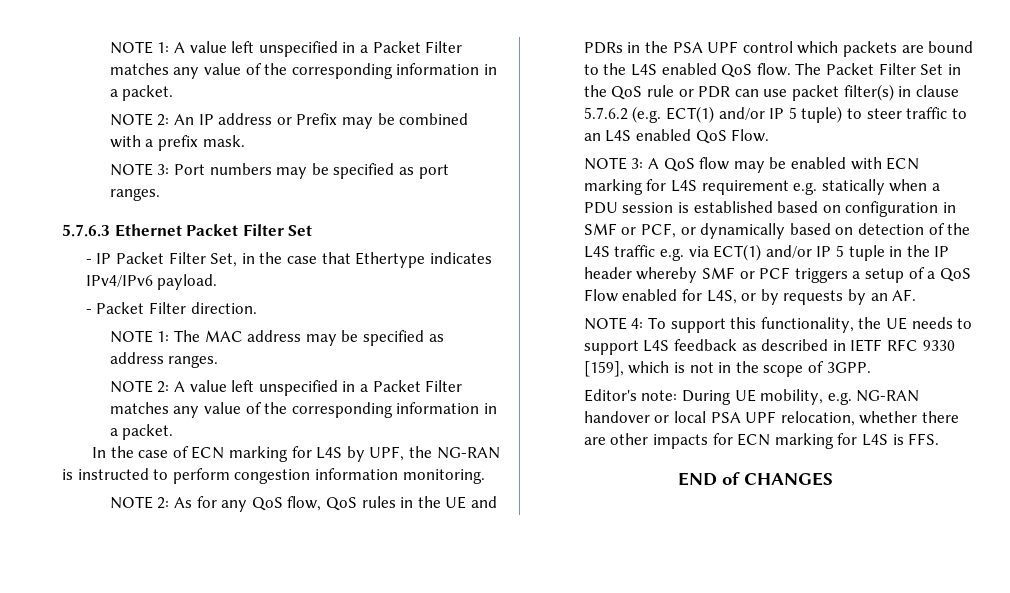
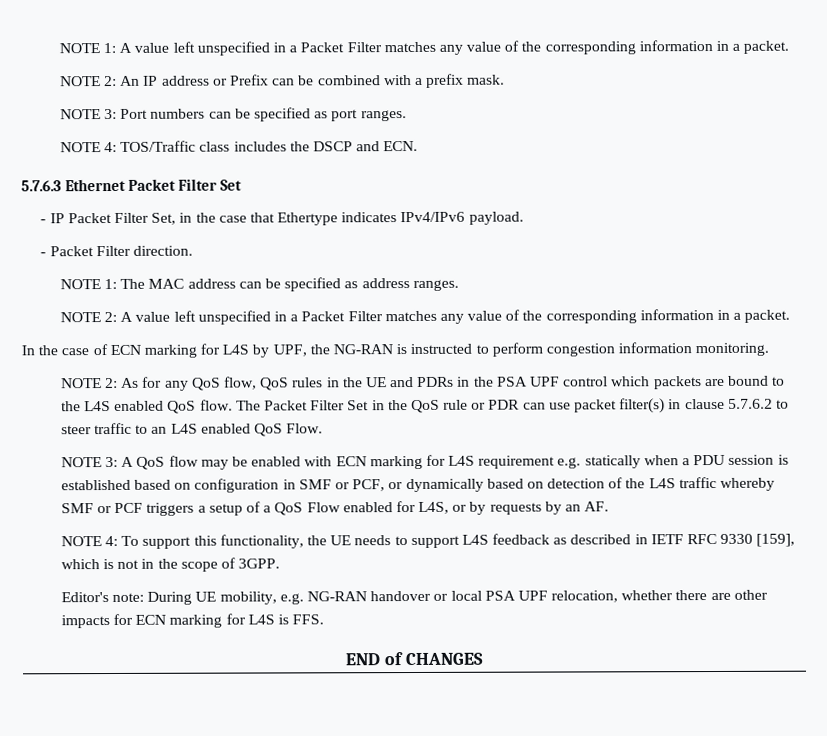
- NOTE 2: An IP address or Prefix may be combined with a prefix mask.
+ NOTE 2: An IP address or Prefix can be combined with a prefix mask.
- NOTE 3: Port numbers may be specified as port ranges.
+ NOTE 3: Port numbers can be specified as port ranges.
+ NOTE 4: TOS/Traffic class includes the DSCP and ECN.
- NOTE 1: The MAC address may be specified as address ranges.
+ NOTE 1: The MAC address can be specified as address ranges.
- The Packet Filter Set in the QoS rule or PDR can use packet filter(s) in clause 5.7.6.2 (e.g. ECT(1) and/or IP 5 tuple) to steer traffic to an L4S enabled QoS Flow.
+ The Packet Filter Set in the QoS rule or PDR can use packet filter(s) in clause 5.7.6.2 to steer traffic to an L4S enabled QoS Flow.
- NOTE 3: A QoS flow may be enabled with ECN marking for L4S requirement e.g. statically when a PDU session is established based on configuration in SMF or PCF, or dynamically based on detection of the L4S traffic e.g. via ECT(1) and/or IP 5 tuple in the IP header whereby SMF or PCF triggers a setup of a QoS Flow enabled for L4S, or by requests by an AF.
+ NOTE 3: A QoS flow may be enabled with ECN marking for L4S requirement e.g. statically when a PDU session is established based on configuration in SMF or PCF, or dynamically based on detection of the L4S traffic whereby SMF or PCF triggers a setup of a QoS Flow enabled for L4S, or by requests by an AF.

